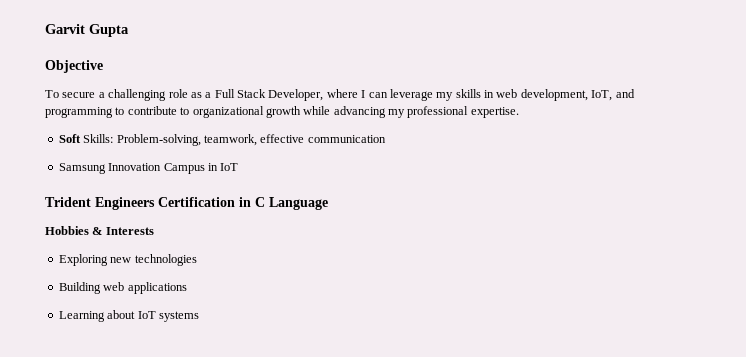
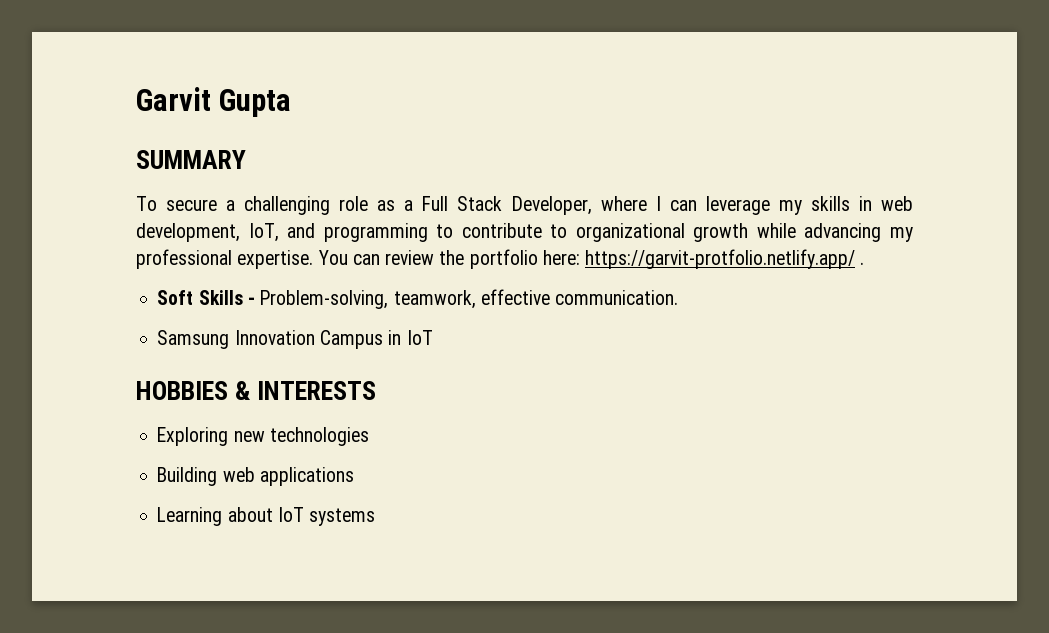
- Objective
+ SUMMARY
+ You can review the portfolio here: https://garvit-protfolio.netlify.app/ .
- Soft Skills: Problem-solving, teamwork, effective communication
+ Soft Skills - Problem-solving, teamwork, effective communication.
- Trident Engineers Certification in C Language
- Hobbies & Interests
+ HOBBIES & INTERESTS

